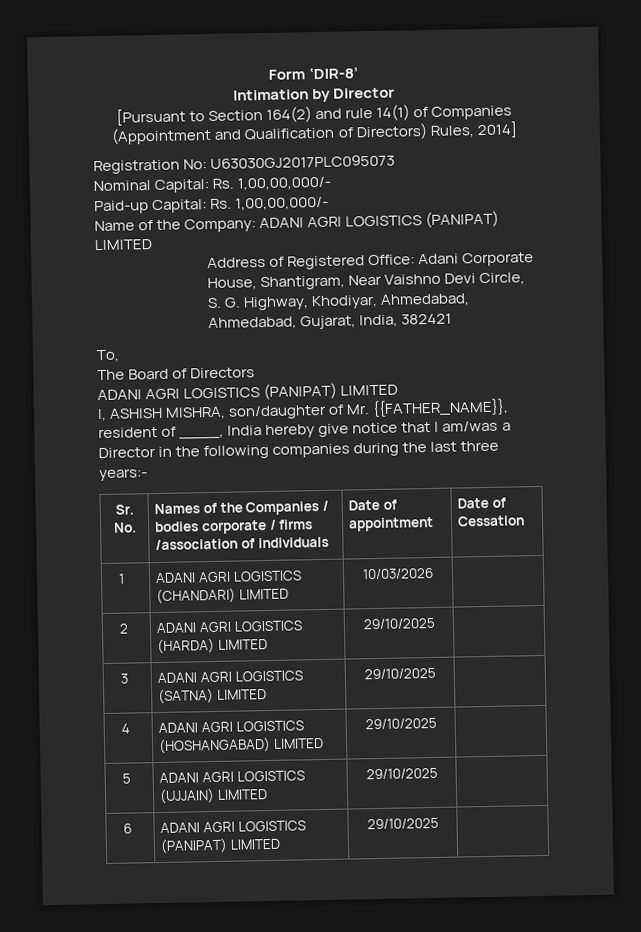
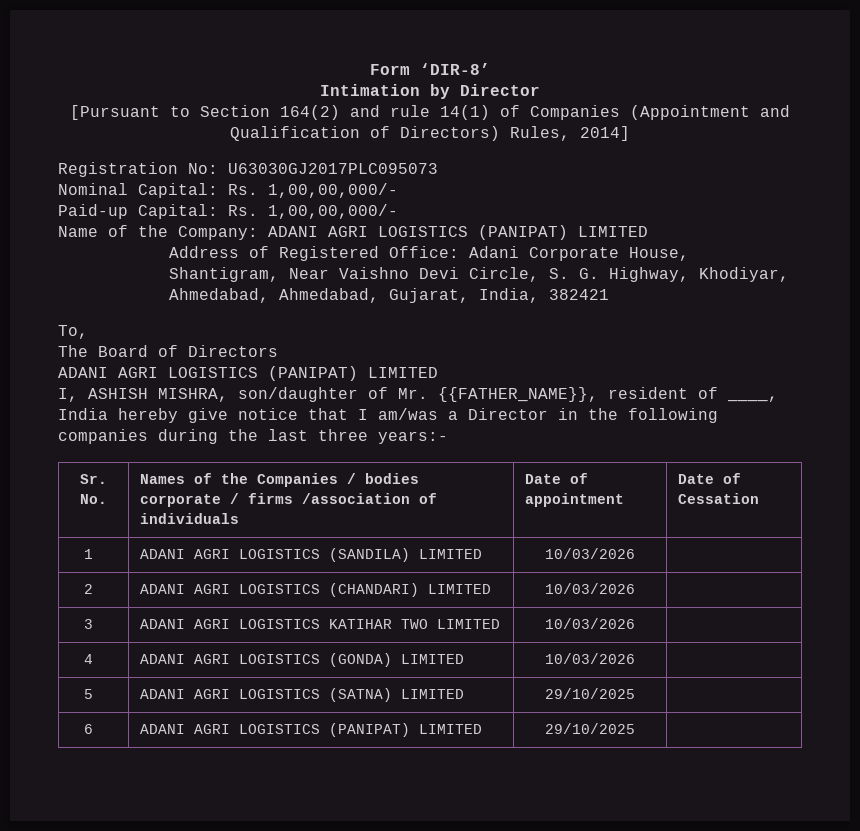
- 1 | ADANI AGRI LOGISTICS (CHANDARI) LIMITED | 10/03/2026 |
+ 1 | ADANI AGRI LOGISTICS (SANDILA) LIMITED | 10/03/2026 |
- 2 | ADANI AGRI LOGISTICS (HARDA) LIMITED | 29/10/2025 |
+ 2 | ADANI AGRI LOGISTICS (CHANDARI) LIMITED | 10/03/2026 |
- 3 | ADANI AGRI LOGISTICS (SATNA) LIMITED | 29/10/2025 |
+ 3 | ADANI AGRI LOGISTICS KATIHAR TWO LIMITED | 10/03/2026 |
- 4 | ADANI AGRI LOGISTICS (HOSHANGABAD) LIMITED | 29/10/2025 |
+ 4 | ADANI AGRI LOGISTICS (GONDA) LIMITED | 10/03/2026 |
- 5 | ADANI AGRI LOGISTICS (UJJAIN) LIMITED | 29/10/2025 |
+ 5 | ADANI AGRI LOGISTICS (SATNA) LIMITED | 29/10/2025 |

